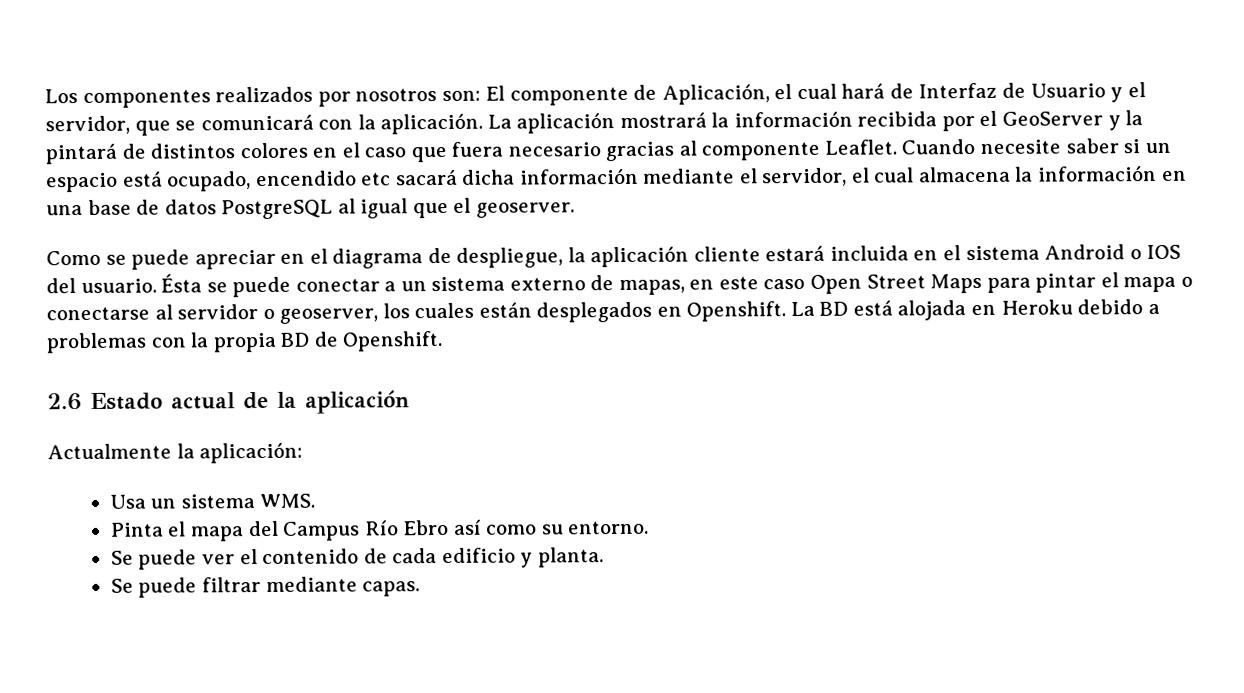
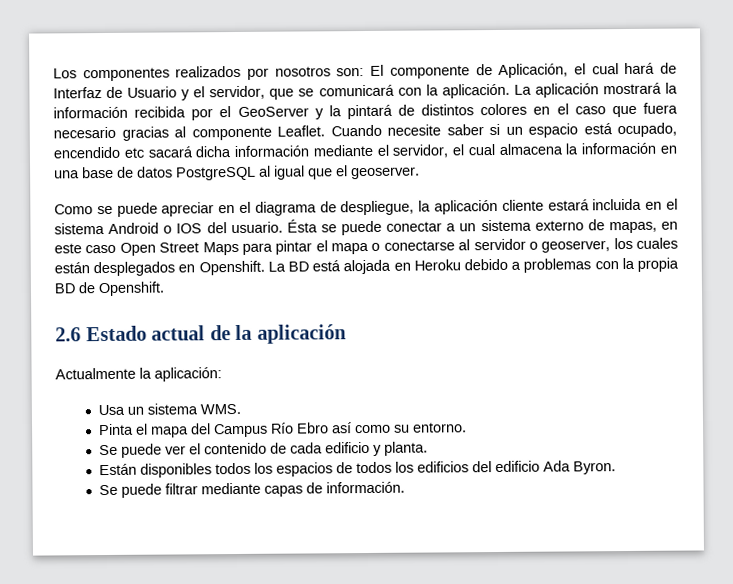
+ Están disponibles todos los espacios de todos los edificios del edificio Ada Byron.
- Se puede filtrar mediante capas.
+ Se puede filtrar mediante capas de información.

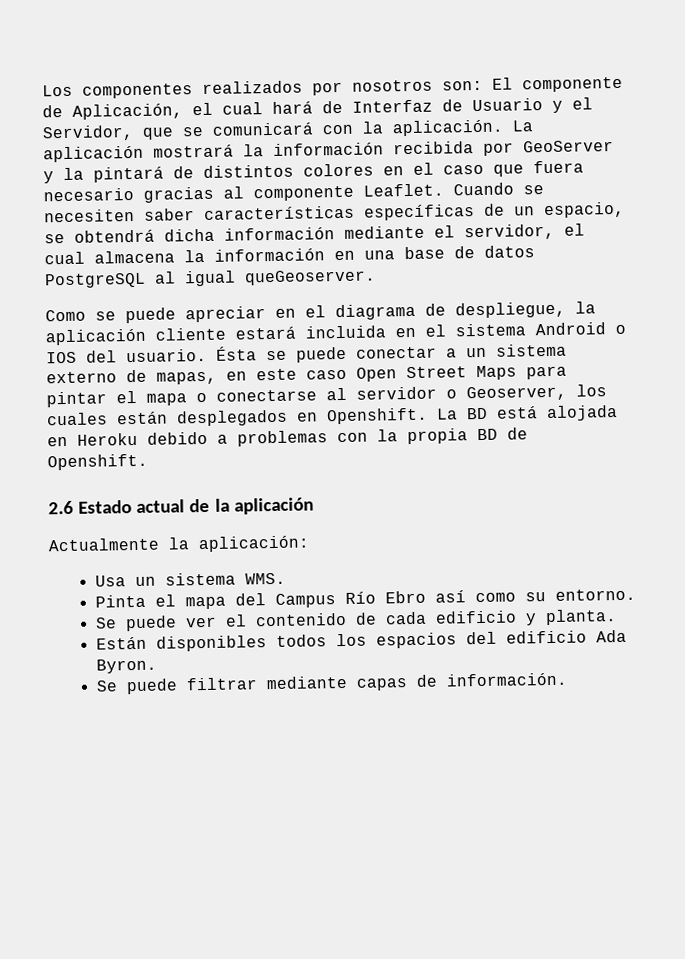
- Los componentes realizados por nosotros son: El componente de Aplicación, el cual hará de Interfaz de Usuario y el servidor, que se comunicará con la aplicación.
+ Los componentes realizados por nosotros son: El componente de Aplicación, el cual hará de Interfaz de Usuario y el Servidor, que se comunicará con la aplicación.
- La aplicación mostrará la información recibida por el GeoServer y la pintará de distintos colores en el caso que fuera necesario gracias al componente Leaflet.
+ La aplicación mostrará la información recibida por GeoServer y la pintará de distintos colores en el caso que fuera necesario gracias al componente Leaflet.
- Cuando necesite saber si un espacio está ocupado, encendido etc sacará dicha información mediante el servidor, el cual almacena la información en una base de datos PostgreSQL al igual que el geoserver.
+ Cuando se necesiten saber características específicas de un espacio, se obtendrá dicha información mediante el servidor, el cual almacena la información en una base de datos PostgreSQL al igual queGeoserver.
- Ésta se puede conectar a un sistema externo de mapas, en este caso Open Street Maps para pintar el mapa o conectarse al servidor o geoserver, los cuales están desplegados en Openshift.
+ Ésta se puede conectar a un sistema externo de mapas, en este caso Open Street Maps para pintar el mapa o conectarse al servidor o Geoserver, los cuales están desplegados en Openshift.
- Están disponibles todos los espacios de todos los edificios del edificio Ada Byron.
+ Están disponibles todos los espacios del edificio Ada Byron.

